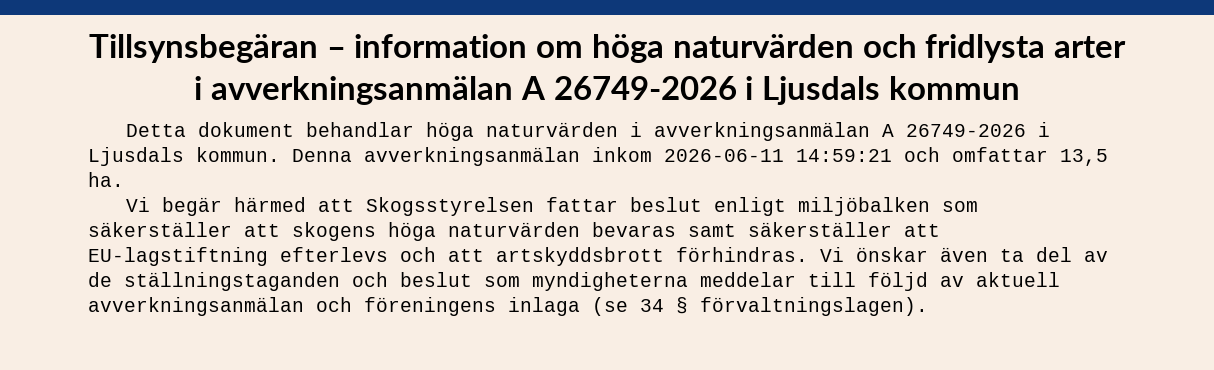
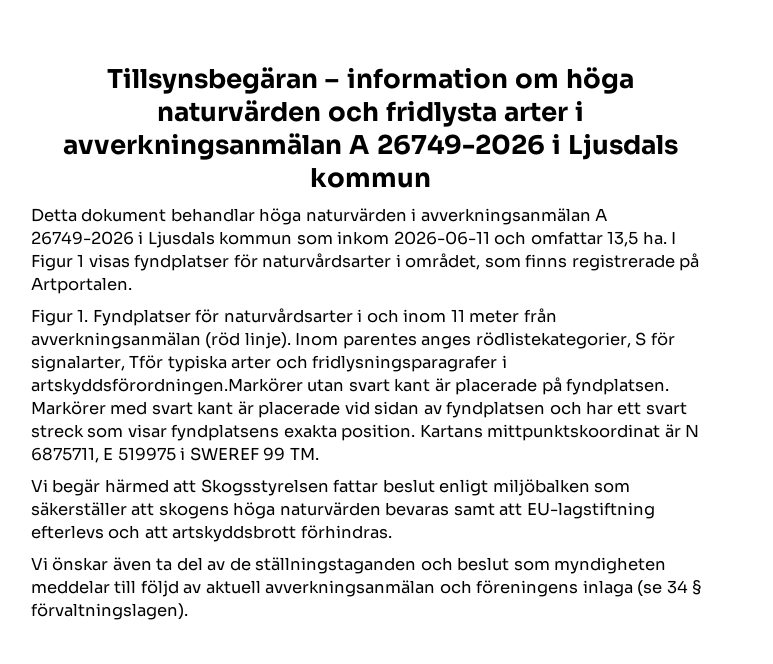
- Detta dokument behandlar höga naturvärden i avverkningsanmälan A 26749-2026 i Ljusdals kommun. Denna avverkningsanmälan inkom 2026-06-11 14:59:21 och omfattar 13,5 ha.
+ Detta dokument behandlar höga naturvärden i avverkningsanmälan A 26749-2026 i Ljusdals kommun som inkom 2026-06-11 och omfattar 13,5 ha. I Figur 1 visas fyndplatser för naturvårdsarter i området, som finns registrerade på Artportalen.
+ Figur 1. Fyndplatser för naturvårdsarter i och inom 11 meter från avverkningsanmälan (röd linje). Inom parentes anges rödlistekategorier, S för signalarter, Tför typiska arter och fridlysningsparagrafer i artskyddsförordningen.Markörer utan svart kant är placerade på fyndplatsen. Markörer med svart kant är placerade vid sidan av fyndplatsen och har ett svart streck som visar fyndplatsens exakta position. Kartans mittpunktskoordinat är N 6875711, E 519975 i SWEREF 99 TM.
- Vi begär härmed att Skogsstyrelsen fattar beslut enligt miljöbalken som säkerställer att skogens höga naturvärden bevaras samt säkerställer att EU-lagstiftning efterlevs och att artskyddsbrott förhindras. Vi önskar även ta del av de ställningstaganden och beslut som myndigheterna meddelar till följd av aktuell avverkningsanmälan och föreningens inlaga (se 34 § förvaltningslagen).
+ Vi begär härmed att Skogsstyrelsen fattar beslut enligt miljöbalken som säkerställer att skogens höga naturvärden bevaras samt att EU-lagstiftning efterlevs och att artskyddsbrott förhindras.
+ Vi önskar även ta del av de ställningstaganden och beslut som myndigheten meddelar till följd av aktuell avverkningsanmälan och föreningens inlaga (se 34 § förvaltningslagen).

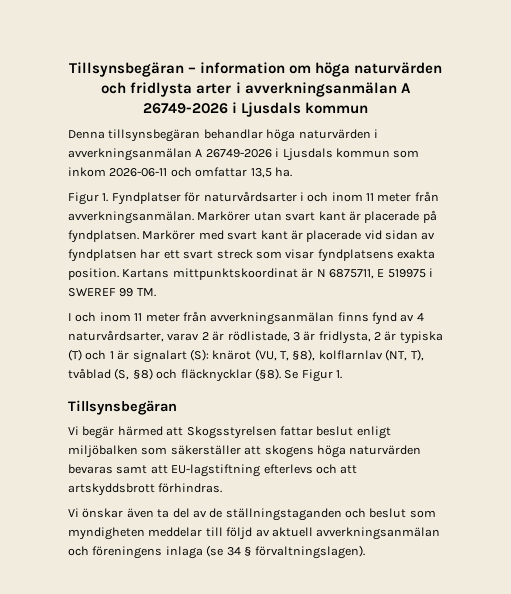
- Detta dokument behandlar höga naturvärden i avverkningsanmälan A 26749-2026 i Ljusdals kommun som inkom 2026-06-11 och omfattar 13,5 ha. I Figur 1 visas fyndplatser för naturvårdsarter i området, som finns registrerade på Artportalen.
+ Denna tillsynsbegäran behandlar höga naturvärden i avverkningsanmälan A 26749-2026 i Ljusdals kommun som inkom 2026-06-11 och omfattar 13,5 ha.
- Figur 1. Fyndplatser för naturvårdsarter i och inom 11 meter från avverkningsanmälan (röd linje). Inom parentes anges rödlistekategorier, S för signalarter, Tför typiska arter och fridlysningsparagrafer i artskyddsförordningen.Markörer utan svart kant är placerade på fyndplatsen.
+ Figur 1. Fyndplatser för naturvårdsarter i och inom 11 meter från avverkningsanmälan. Markörer utan svart kant är placerade på fyndplatsen.
- Markörer med svart kant är placerade vid sidan av fyndplatsen och har ett svart streck som visar fyndplatsens exakta position.
+ Markörer med svart kant är placerade vid sidan av fyndplatsen har ett svart streck som visar fyndplatsens exakta position.
+ I och inom 11 meter från avverkningsanmälan finns fynd av 4 naturvårdsarter, varav 2 är rödlistade, 3 är fridlysta, 2 är typiska (T) och 1 är signalart (S): knärot (VU, T, §8), kolflarnlav (NT, T), tvåblad (S, §8) och fläcknycklar (§8). Se Figur 1.
+ Tillsynsbegäran

